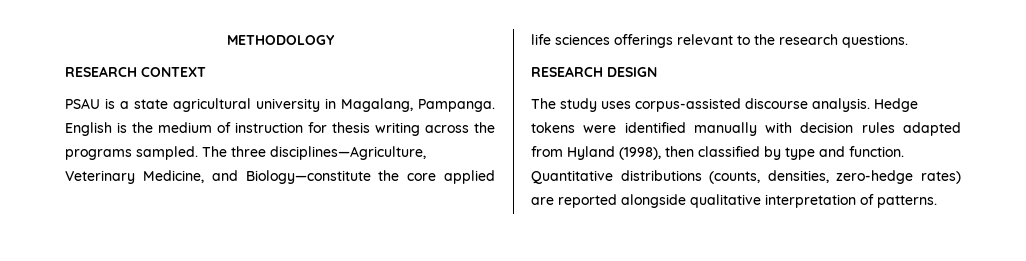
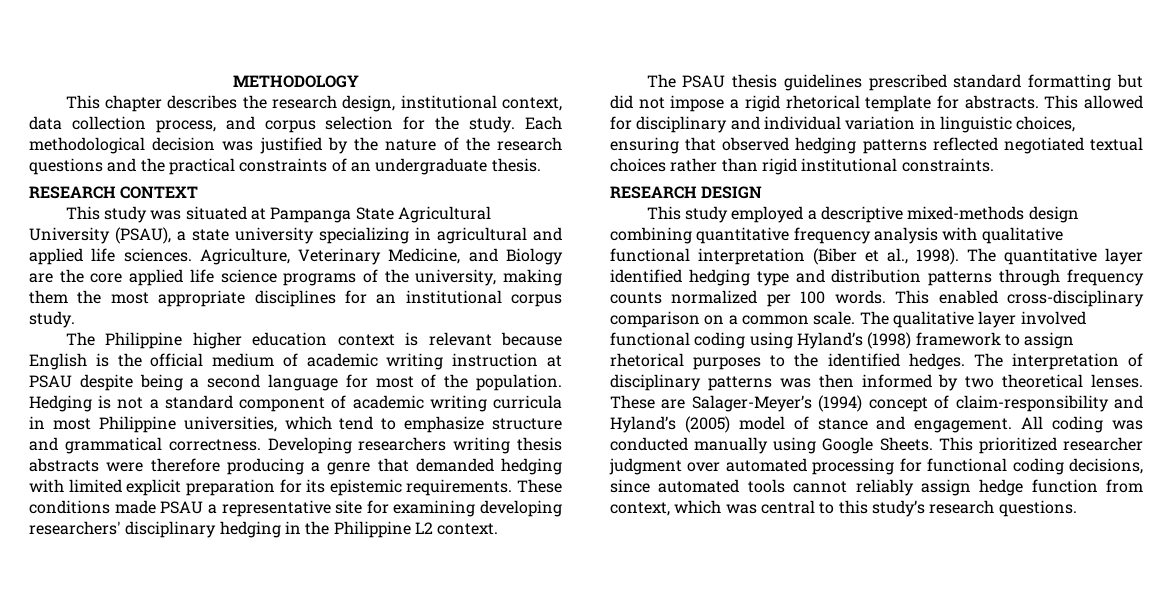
+ This chapter describes the research design, institutional context, data collection process, and corpus selection for the study. Each methodological decision was justified by the nature of the research questions and the practical constraints of an undergraduate thesis.
  RESEARCH CONTEXT
- PSAU is a state agricultural university in Magalang, Pampanga. English is the medium of instruction for thesis writing across the programs sampled. The three disciplines—Agriculture, Veterinary Medicine, and Biology—constitute the core applied life sciences offerings relevant to the research questions.
+ This study was situated at Pampanga State Agricultural University (PSAU), a state university specializing in agricultural and applied life sciences. Agriculture, Veterinary Medicine, and Biology are the core applied life science programs of the university, making them the most appropriate disciplines for an institutional corpus study.
+ The Philippine higher education context is relevant because English is the official medium of academic writing instruction at PSAU despite being a second language for most of the population. Hedging is not a standard component of academic writing curricula in most Philippine universities, which tend to emphasize structure and grammatical correctness. Developing researchers writing thesis abstracts were therefore producing a genre that demanded hedging with limited explicit preparation for its epistemic requirements. These conditions made PSAU a representative site for examining developing researchers' disciplinary hedging in the Philippine L2 context.
+ The PSAU thesis guidelines prescribed standard formatting but did not impose a rigid rhetorical template for abstracts. This allowed for disciplinary and individual variation in linguistic choices, ensuring that observed hedging patterns reflected negotiated textual choices rather than rigid institutional constraints.
  RESEARCH DESIGN
- The study uses corpus-assisted discourse analysis. Hedge tokens were identified manually with decision rules adapted from Hyland (1998), then classified by type and function. Quantitative distributions (counts, densities, zero-hedge rates) are reported alongside qualitative interpretation of patterns.
+ This study employed a descriptive mixed-methods design combining quantitative frequency analysis with qualitative functional interpretation (Biber et al., 1998). The quantitative layer identified hedging type and distribution patterns through frequency counts normalized per 100 words. This enabled cross-disciplinary comparison on a common scale. The qualitative layer involved functional coding using Hyland’s (1998) framework to assign rhetorical purposes to the identified hedges. The interpretation of disciplinary patterns was then informed by two theoretical lenses. These are Salager-Meyer’s (1994) concept of claim-responsibility and Hyland’s (2005) model of stance and engagement. All coding was conducted manually using Google Sheets. This prioritized researcher judgment over automated processing for functional coding decisions, since automated tools cannot reliably assign hedge function from context, which was central to this study’s research questions.

